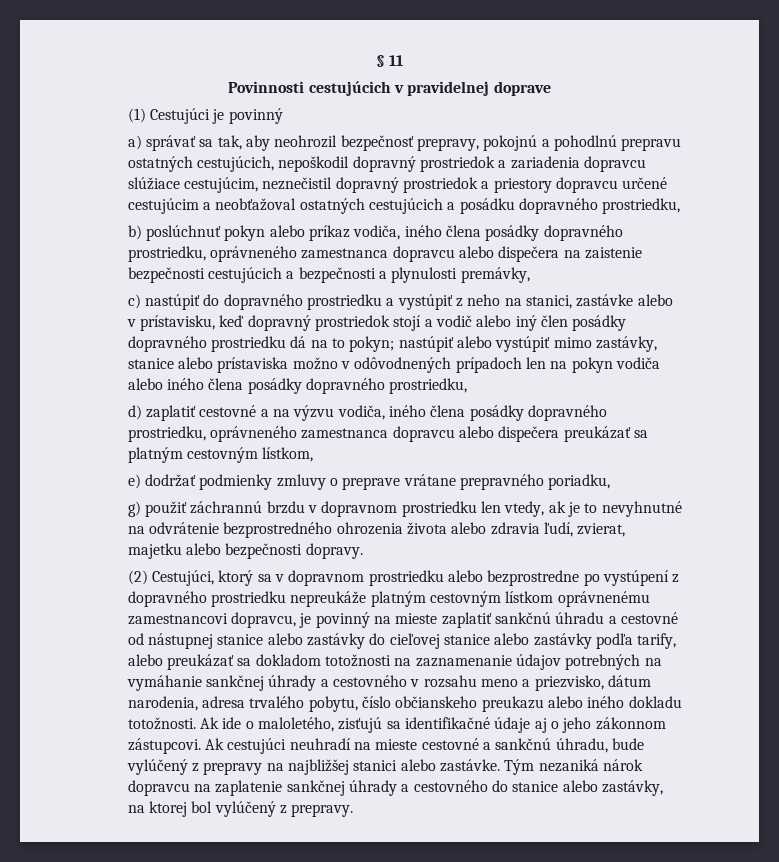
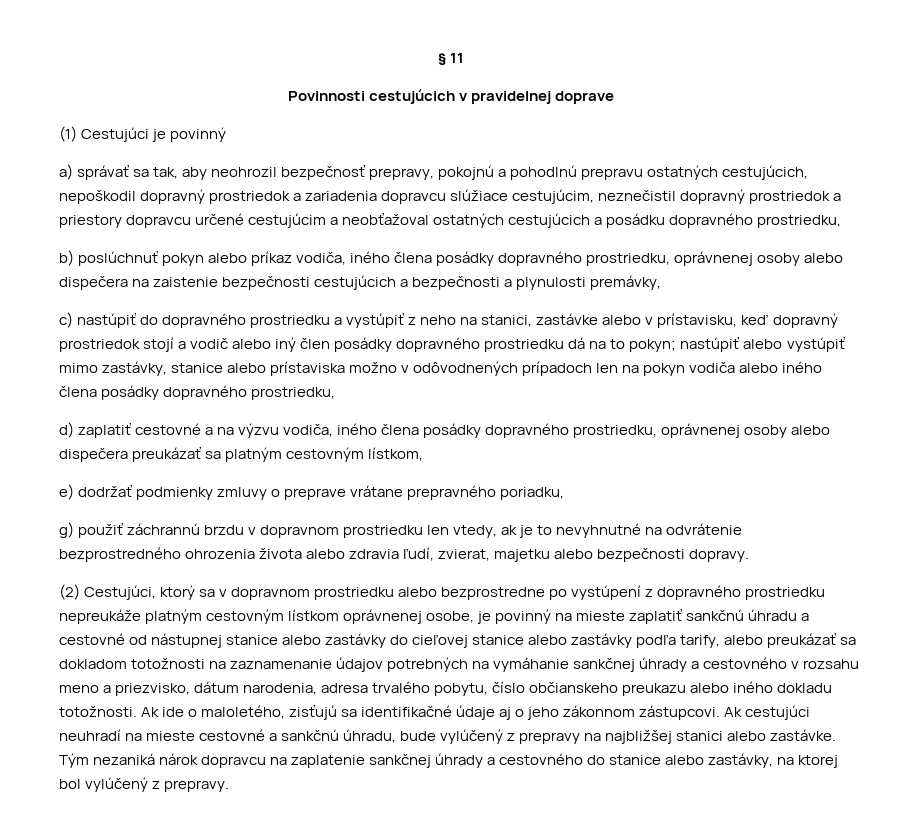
- b) poslúchnuť pokyn alebo príkaz vodiča, iného člena posádky dopravného prostriedku, oprávneného zamestnanca dopravcu alebo dispečera na zaistenie bezpečnosti cestujúcich a bezpečnosti a plynulosti premávky,
+ b) poslúchnuť pokyn alebo príkaz vodiča, iného člena posádky dopravného prostriedku, oprávnenej osoby alebo dispečera na zaistenie bezpečnosti cestujúcich a bezpečnosti a plynulosti premávky,
- d) zaplatiť cestovné a na výzvu vodiča, iného člena posádky dopravného prostriedku, oprávneného zamestnanca dopravcu alebo dispečera preukázať sa platným cestovným lístkom,
+ d) zaplatiť cestovné a na výzvu vodiča, iného člena posádky dopravného prostriedku, oprávnenej osoby alebo dispečera preukázať sa platným cestovným lístkom,
- (2) Cestujúci, ktorý sa v dopravnom prostriedku alebo bezprostredne po vystúpení z dopravného prostriedku nepreukáže platným cestovným lístkom oprávnenému zamestnancovi dopravcu, je povinný na mieste zaplatiť sankčnú úhradu a cestovné od nástupnej stanice alebo zastávky do cieľovej stanice alebo zastávky podľa tarify, alebo preukázať sa dokladom totožnosti na zaznamenanie údajov potrebných na vymáhanie sankčnej úhrady a cestovného v rozsahu meno a priezvisko, dátum narodenia, adresa trvalého pobytu, číslo občianskeho preukazu alebo iného dokladu totožnosti.
+ (2) Cestujúci, ktorý sa v dopravnom prostriedku alebo bezprostredne po vystúpení z dopravného prostriedku nepreukáže platným cestovným lístkom oprávnenej osobe, je povinný na mieste zaplatiť sankčnú úhradu a cestovné od nástupnej stanice alebo zastávky do cieľovej stanice alebo zastávky podľa tarify, alebo preukázať sa dokladom totožnosti na zaznamenanie údajov potrebných na vymáhanie sankčnej úhrady a cestovného v rozsahu meno a priezvisko, dátum narodenia, adresa trvalého pobytu, číslo občianskeho preukazu alebo iného dokladu totožnosti.

